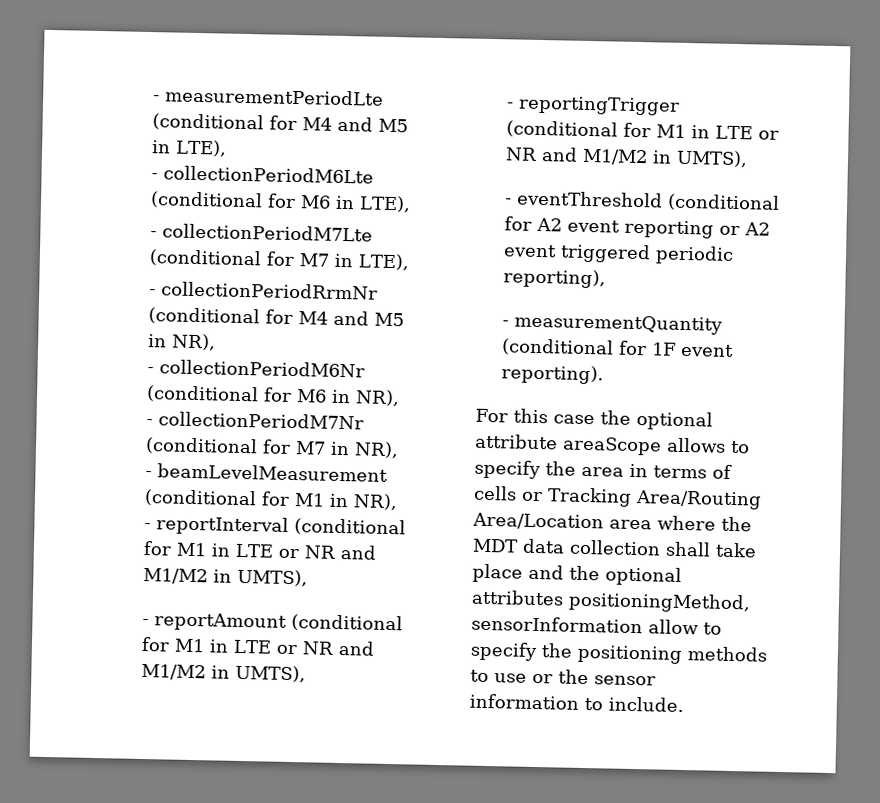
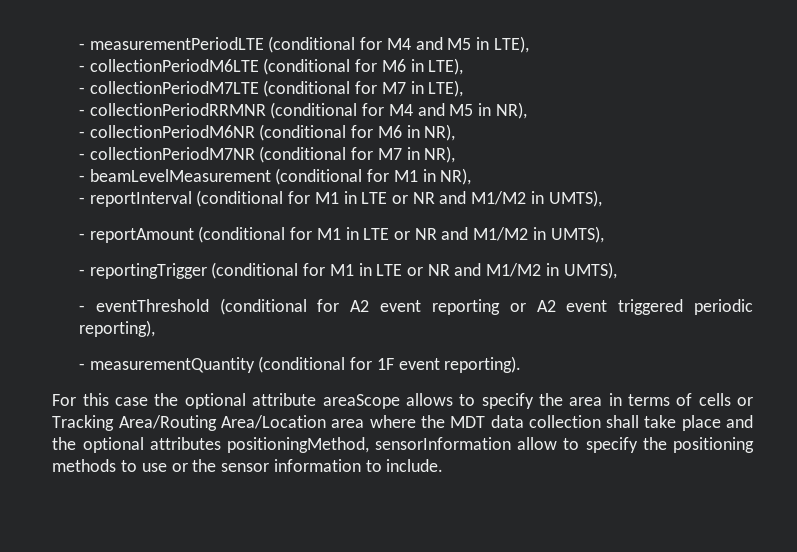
- - measurementPeriodLte (conditional for M4 and M5 in LTE),
+ - measurementPeriodLTE (conditional for M4 and M5 in LTE),
- - collectionPeriodM6Lte (conditional for M6 in LTE),
+ - collectionPeriodM6LTE (conditional for M6 in LTE),
- - collectionPeriodM7Lte (conditional for M7 in LTE),
+ - collectionPeriodM7LTE (conditional for M7 in LTE),
- - collectionPeriodRrmNr (conditional for M4 and M5 in NR),
+ - collectionPeriodRRMNR (conditional for M4 and M5 in NR),
- - collectionPeriodM6Nr (conditional for M6 in NR),
+ - collectionPeriodM6NR (conditional for M6 in NR),
- - collectionPeriodM7Nr (conditional for M7 in NR),
+ - collectionPeriodM7NR (conditional for M7 in NR),

